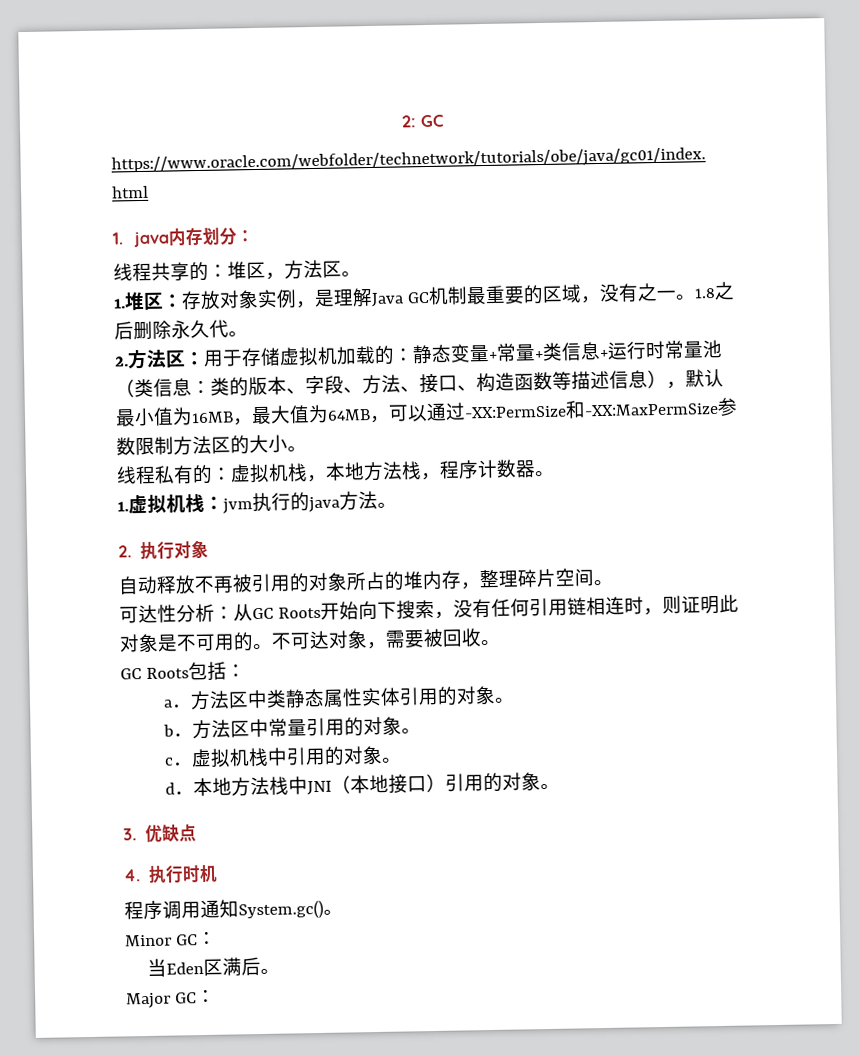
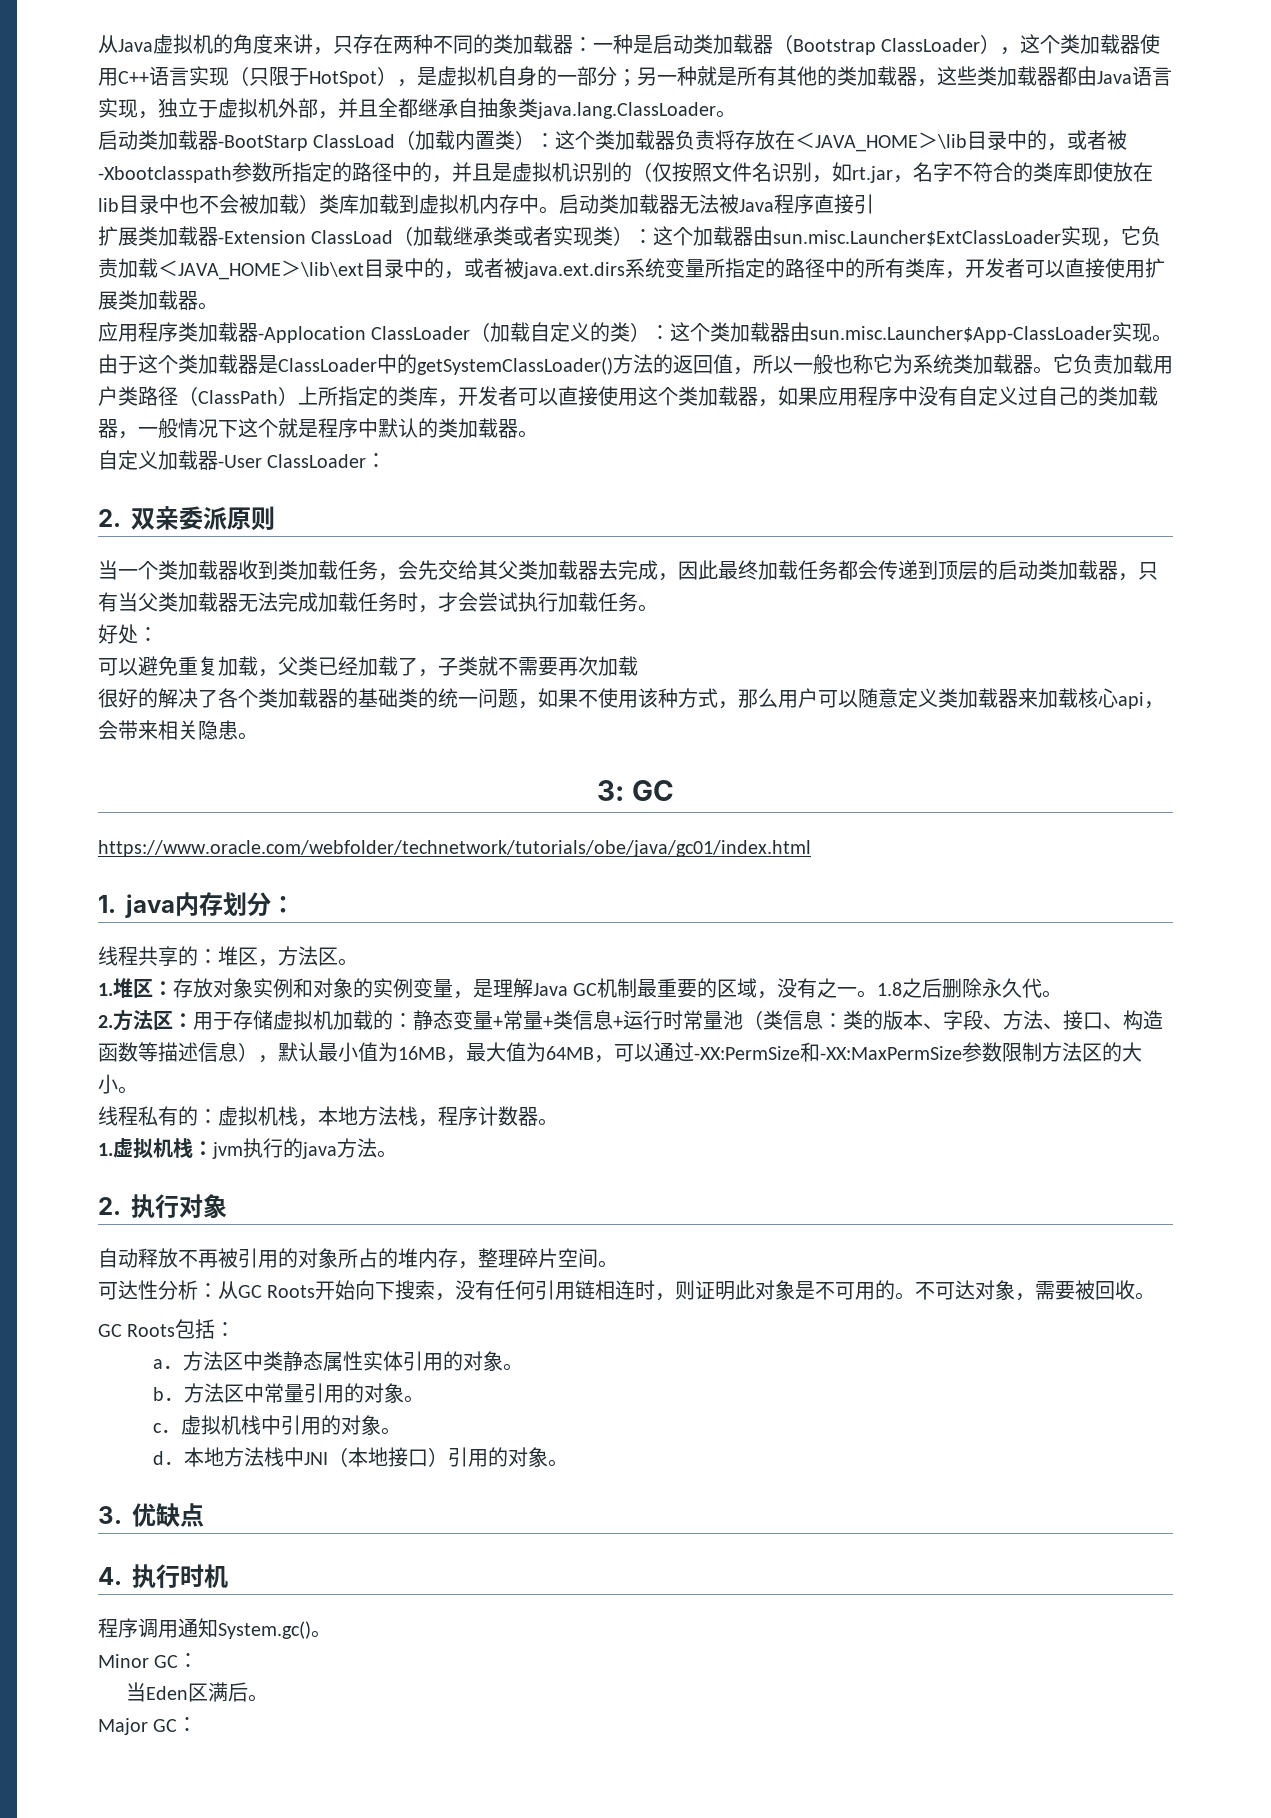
- 2: GC
+ 从Java虚拟机的角度来讲，只存在两种不同的类加载器：一种是启动类加载器（Bootstrap ClassLoader），这个类加载器使用C++语言实现（只限于HotSpot），是虚拟机自身的一部分；另一种就是所有其他的类加载器，这些类加载器都由Java语言实现，独立于虚拟机外部，并且全都继承自抽象类java.lang.ClassLoader。
+ 启动类加载器-BootStarp ClassLoad（加载内置类）：这个类加载器负责将存放在＜JAVA_HOME＞\lib目录中的，或者被-Xbootclasspath参数所指定的路径中的，并且是虚拟机识别的（仅按照文件名识别，如rt.jar，名字不符合的类库即使放在lib目录中也不会被加载）类库加载到虚拟机内存中。启动类加载器无法被Java程序直接引
+ 扩展类加载器-Extension ClassLoad（加载继承类或者实现类）：这个加载器由sun.misc.Launcher$ExtClassLoader实现，它负责加载＜JAVA_HOME＞\lib\ext目录中的，或者被java.ext.dirs系统变量所指定的路径中的所有类库，开发者可以直接使用扩展类加载器。
+ 应用程序类加载器-Applocation ClassLoader（加载自定义的类）：这个类加载器由sun.misc.Launcher$App-ClassLoader实现。由于这个类加载器是ClassLoader中的getSystemClassLoader()方法的返回值，所以一般也称它为系统类加载器。它负责加载用户类路径（ClassPath）上所指定的类库，开发者可以直接使用这个类加载器，如果应用程序中没有自定义过自己的类加载器，一般情况下这个就是程序中默认的类加载器。
+ 自定义加载器-User ClassLoader：
+ 2.双亲委派原则
+ 当一个类加载器收到类加载任务，会先交给其父类加载器去完成，因此最终加载任务都会传递到顶层的启动类加载器，只有当父类加载器无法完成加载任务时，才会尝试执行加载任务。
+ 好处：
+ 可以避免重复加载，父类已经加载了，子类就不需要再次加载
+ 很好的解决了各个类加载器的基础类的统一问题，如果不使用该种方式，那么用户可以随意定义类加载器来加载核心api，会带来相关隐患。
+ 3: GC
- 1.堆区：存放对象实例，是理解Java GC机制最重要的区域，没有之一。
+ 1.堆区：存放对象实例和对象的实例变量，是理解Java GC机制最重要的区域，没有之一。

